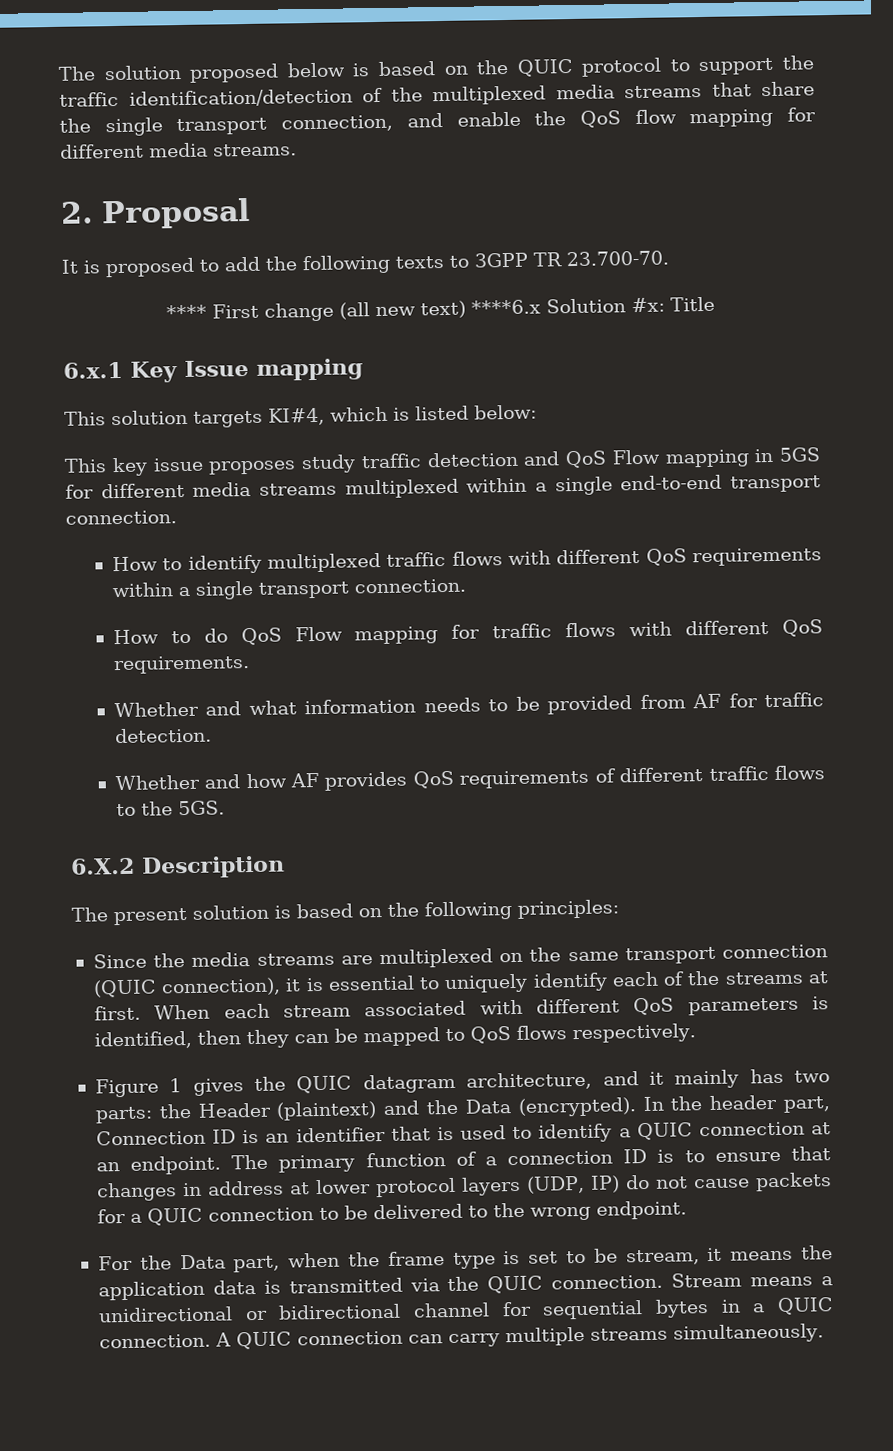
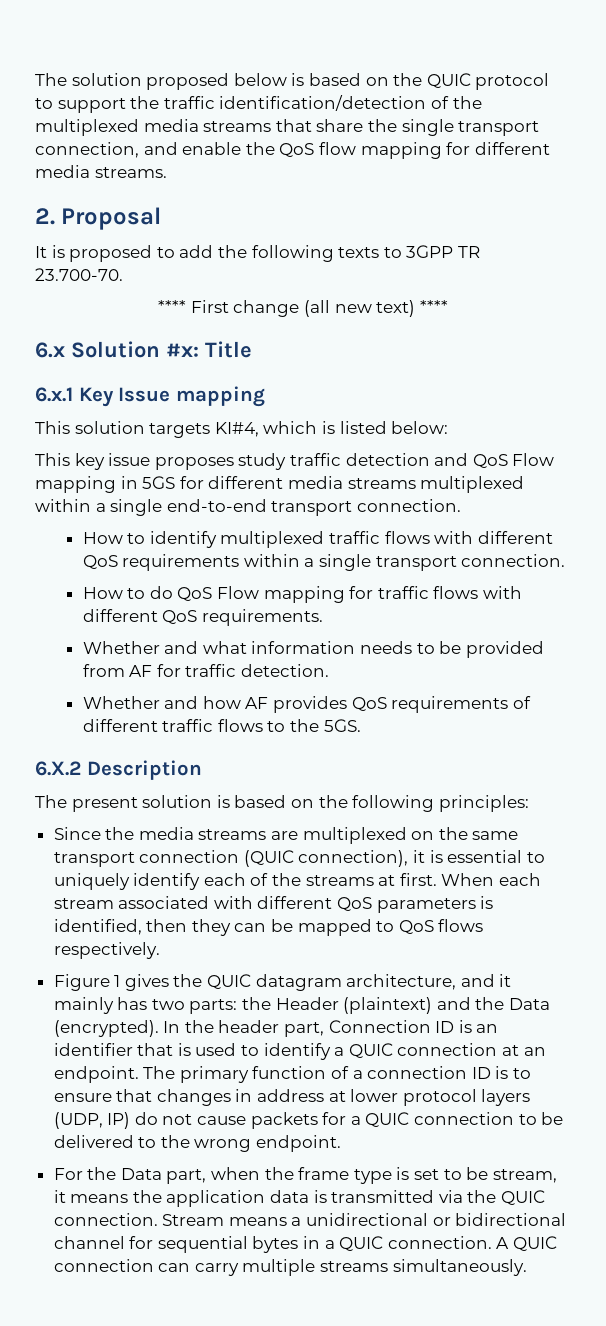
- **** First change (all new text) ****6.x Solution #x: Title
+ **** First change (all new text) ****
+ 6.x Solution #x: Title

